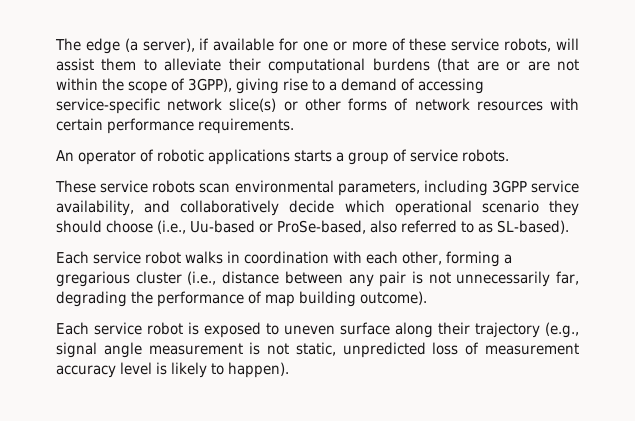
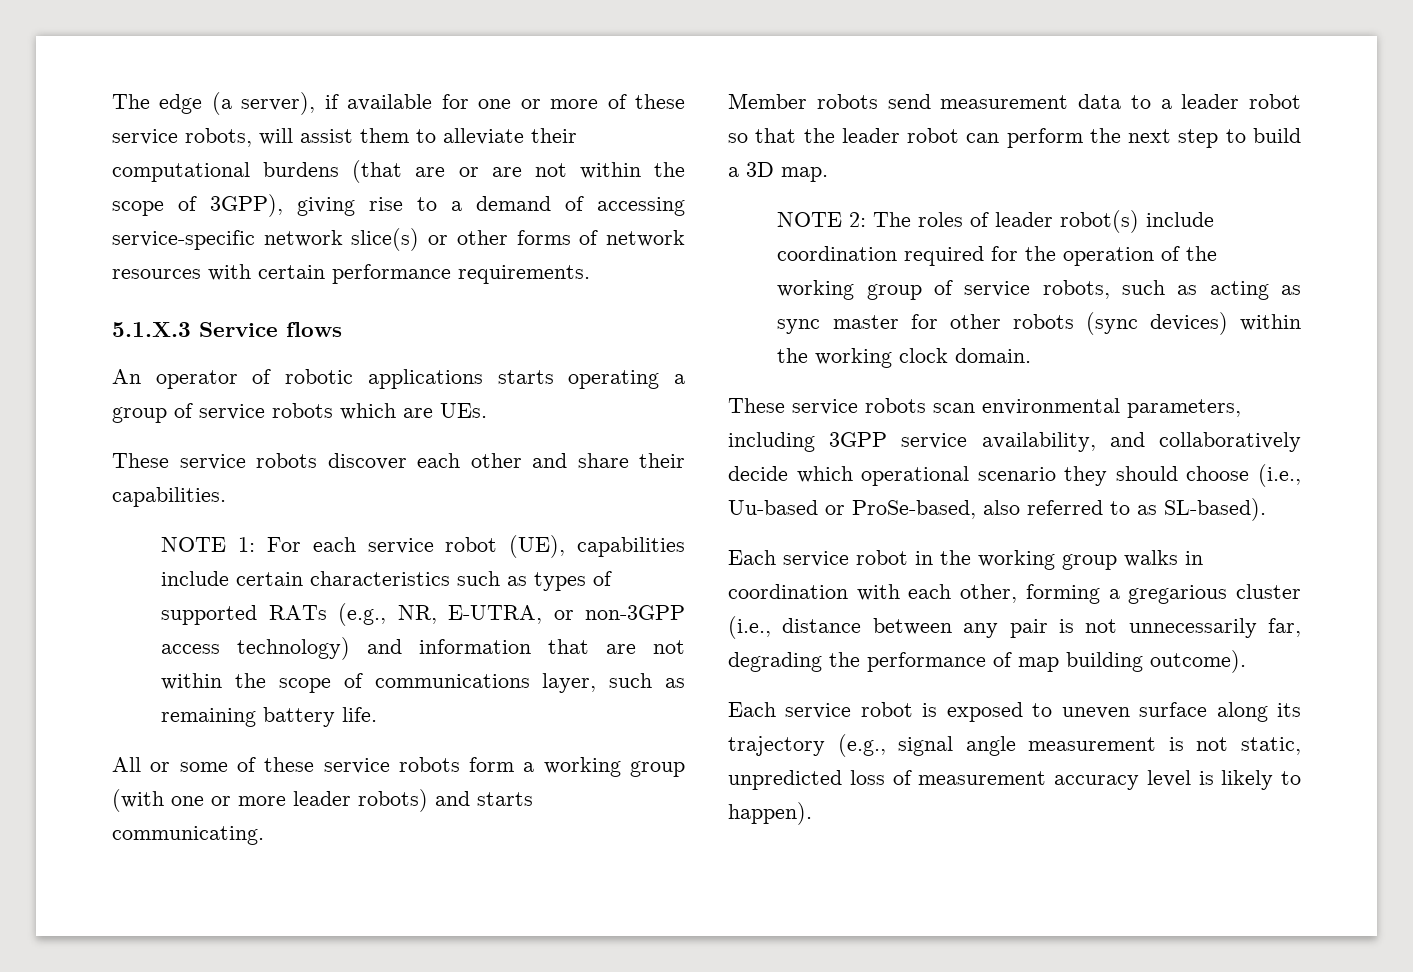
+ 5.1.X.3 Service flows
- An operator of robotic applications starts a group of service robots.
+ An operator of robotic applications starts operating a group of service robots which are UEs.
+ These service robots discover each other and share their capabilities.
+ NOTE 1: For each service robot (UE), capabilities include certain characteristics such as types of supported RATs (e.g., NR, E-UTRA, or non-3GPP access technology) and information that are not within the scope of communications layer, such as remaining battery life.
+ All or some of these service robots form a working group (with one or more leader robots) and starts communicating.
+ Member robots send measurement data to a leader robot so that the leader robot can perform the next step to build a 3D map.
+ NOTE 2: The roles of leader robot(s) include coordination required for the operation of the working group of service robots, such as acting as sync master for other robots (sync devices) within the working clock domain.
- Each service robot walks in coordination with each other, forming a gregarious cluster (i.e., distance between any pair is not unnecessarily far, degrading the performance of map building outcome).
+ Each service robot in the working group walks in coordination with each other, forming a gregarious cluster (i.e., distance between any pair is not unnecessarily far, degrading the performance of map building outcome).
- Each service robot is exposed to uneven surface along their trajectory (e.g., signal angle measurement is not static, unpredicted loss of measurement accuracy level is likely to happen).
+ Each service robot is exposed to uneven surface along its trajectory (e.g., signal angle measurement is not static, unpredicted loss of measurement accuracy level is likely to happen).

